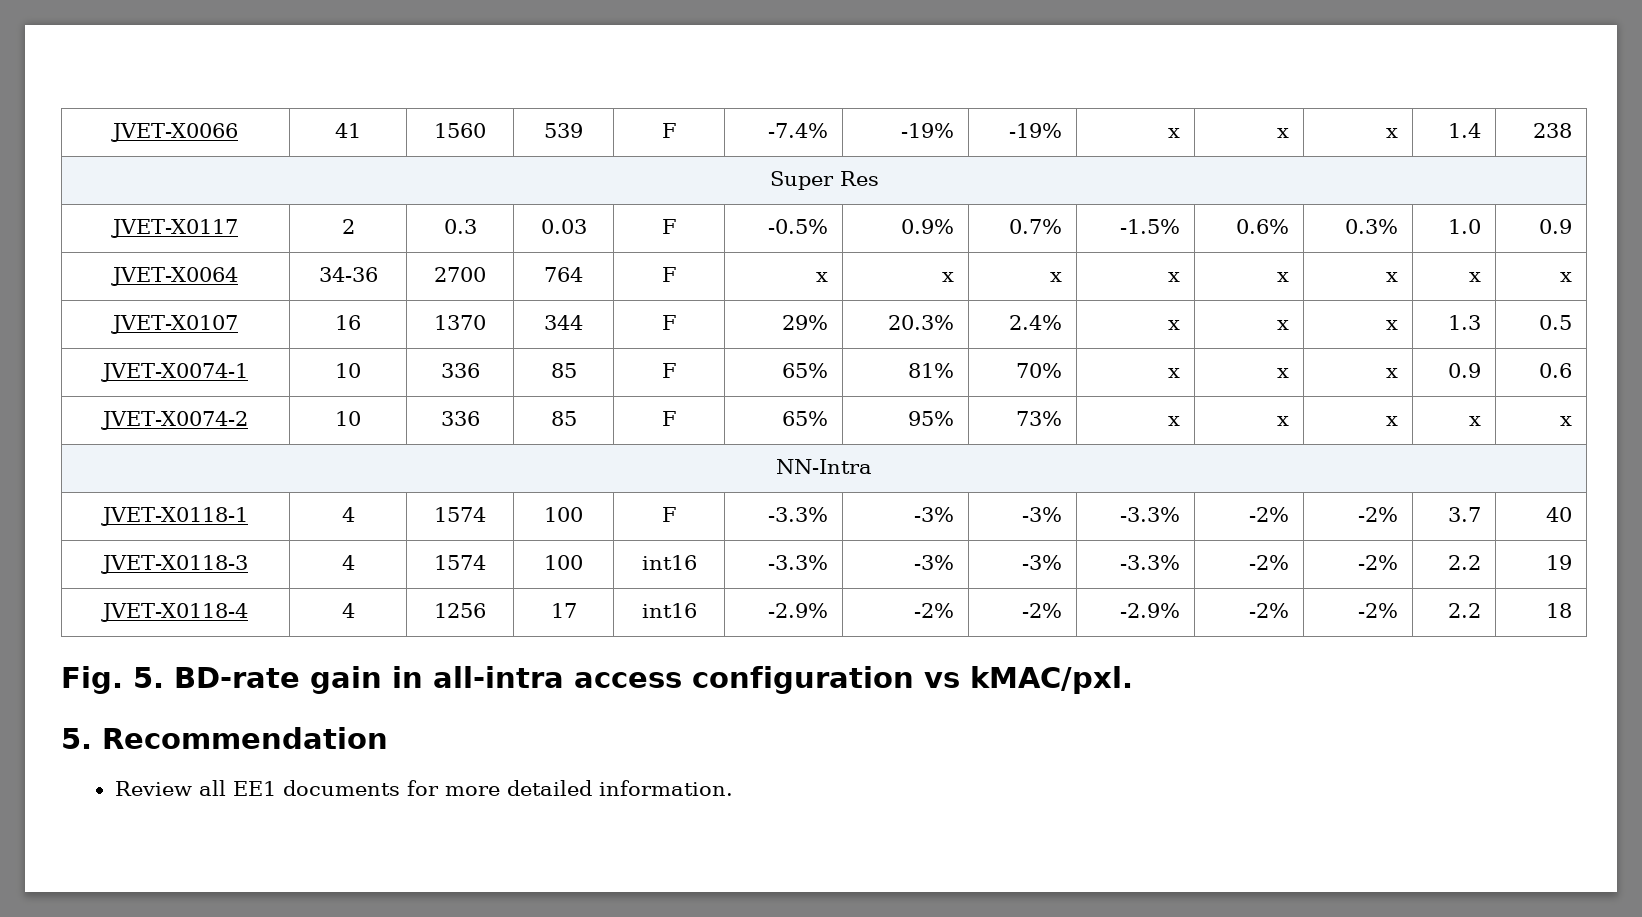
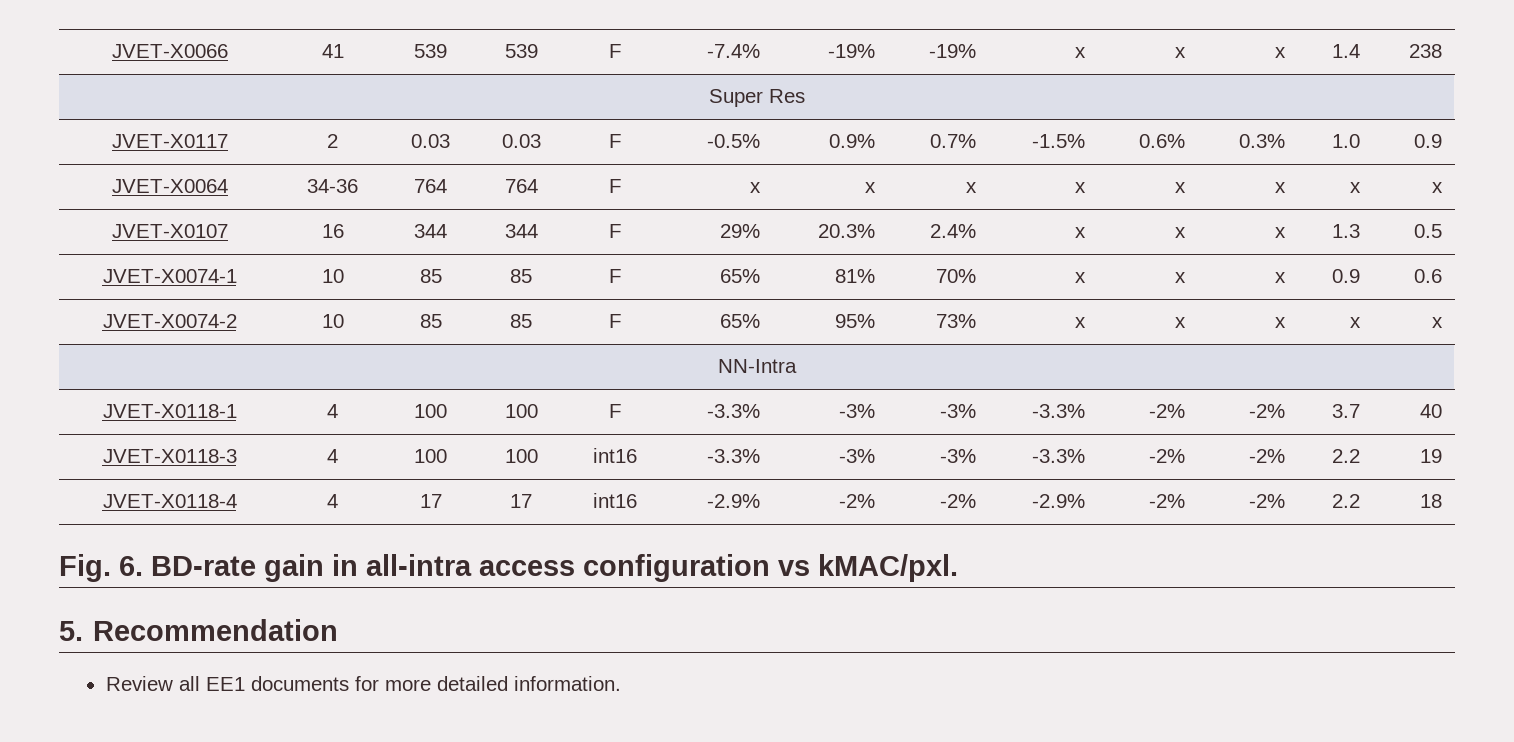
- JVET-X0066 | 41 | 1560 | 539 | F | -7.4% | -19% | -19% | x | x | x | 1.4 | 238
+ JVET-X0066 | 41 | 539 | 539 | F | -7.4% | -19% | -19% | x | x | x | 1.4 | 238
- JVET-X0117 | 2 | 0.3 | 0.03 | F | -0.5% | 0.9% | 0.7% | -1.5% | 0.6% | 0.3% | 1.0 | 0.9
+ JVET-X0117 | 2 | 0.03 | 0.03 | F | -0.5% | 0.9% | 0.7% | -1.5% | 0.6% | 0.3% | 1.0 | 0.9
- JVET-X0064 | 34-36 | 2700 | 764 | F | x | x | x | x | x | x | x | x
+ JVET-X0064 | 34-36 | 764 | 764 | F | x | x | x | x | x | x | x | x
- JVET-X0107 | 16 | 1370 | 344 | F | 29% | 20.3% | 2.4% | x | x | x | 1.3 | 0.5
+ JVET-X0107 | 16 | 344 | 344 | F | 29% | 20.3% | 2.4% | x | x | x | 1.3 | 0.5
- JVET-X0074-1 | 10 | 336 | 85 | F | 65% | 81% | 70% | x | x | x | 0.9 | 0.6
+ JVET-X0074-1 | 10 | 85 | 85 | F | 65% | 81% | 70% | x | x | x | 0.9 | 0.6
- JVET-X0074-2 | 10 | 336 | 85 | F | 65% | 95% | 73% | x | x | x | x | x
+ JVET-X0074-2 | 10 | 85 | 85 | F | 65% | 95% | 73% | x | x | x | x | x
- JVET-X0118-1 | 4 | 1574 | 100 | F | -3.3% | -3% | -3% | -3.3% | -2% | -2% | 3.7 | 40
+ JVET-X0118-1 | 4 | 100 | 100 | F | -3.3% | -3% | -3% | -3.3% | -2% | -2% | 3.7 | 40
- JVET-X0118-3 | 4 | 1574 | 100 | int16 | -3.3% | -3% | -3% | -3.3% | -2% | -2% | 2.2 | 19
+ JVET-X0118-3 | 4 | 100 | 100 | int16 | -3.3% | -3% | -3% | -3.3% | -2% | -2% | 2.2 | 19
- JVET-X0118-4 | 4 | 1256 | 17 | int16 | -2.9% | -2% | -2% | -2.9% | -2% | -2% | 2.2 | 18
+ JVET-X0118-4 | 4 | 17 | 17 | int16 | -2.9% | -2% | -2% | -2.9% | -2% | -2% | 2.2 | 18
- Fig. 5. BD-rate gain in all-intra access configuration vs kMAC/pxl.
+ Fig. 6. BD-rate gain in all-intra access configuration vs kMAC/pxl.

